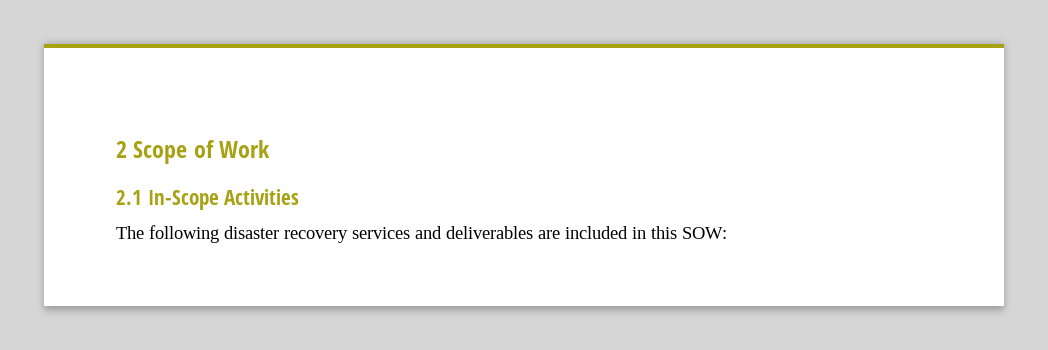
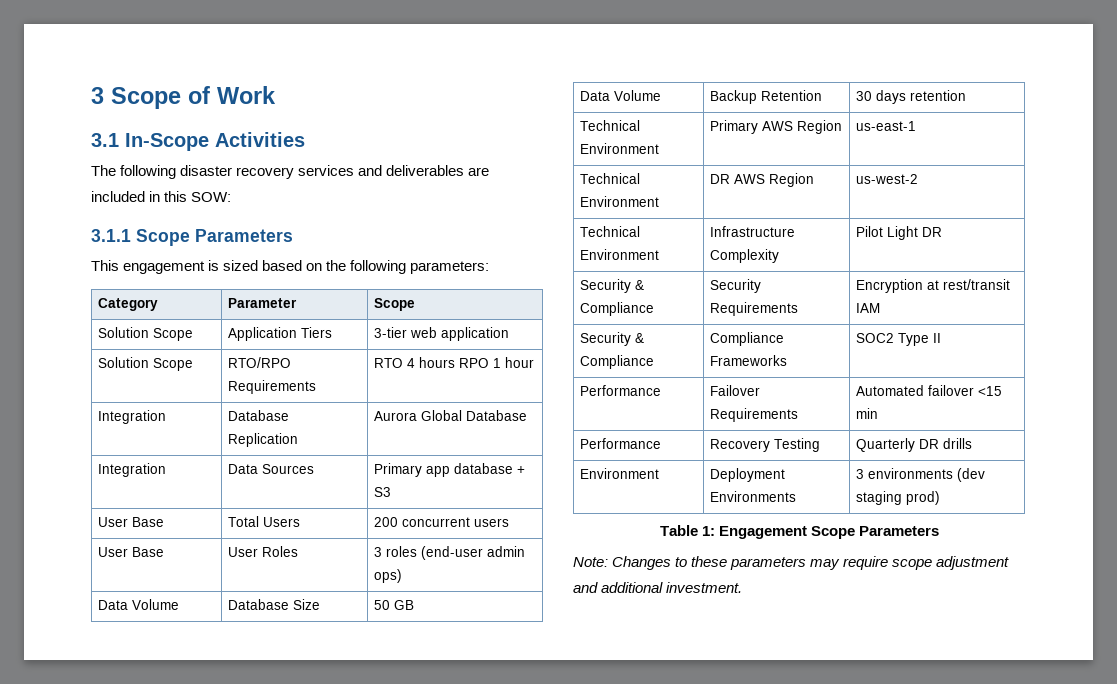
- 2 Scope of Work
+ 3 Scope of Work
- 2.1 In-Scope Activities
+ 3.1 In-Scope Activities
+ 3.1.1 Scope Parameters
+ This engagement is sized based on the following parameters:
+ Category | Parameter | Scope
+ Solution Scope | Application Tiers | 3-tier web application
+ Solution Scope | RTO/RPO Requirements | RTO 4 hours RPO 1 hour
+ Integration | Database Replication | Aurora Global Database
+ Integration | Data Sources | Primary app database + S3
+ User Base | Total Users | 200 concurrent users
+ User Base | User Roles | 3 roles (end-user admin ops)
+ Data Volume | Database Size | 50 GB
+ Data Volume | Backup Retention | 30 days retention
+ Technical Environment | Primary AWS Region | us-east-1
+ Technical Environment | DR AWS Region | us-west-2
+ Technical Environment | Infrastructure Complexity | Pilot Light DR
+ Security & Compliance | Security Requirements | Encryption at rest/transit IAM
+ Security & Compliance | Compliance Frameworks | SOC2 Type II
+ Performance | Failover Requirements | Automated failover <15 min
+ Performance | Recovery Testing | Quarterly DR drills
+ Environment | Deployment Environments | 3 environments (dev staging prod)
+ Table 1: Engagement Scope Parameters
+ Note: Changes to these parameters may require scope adjustment and additional investment.

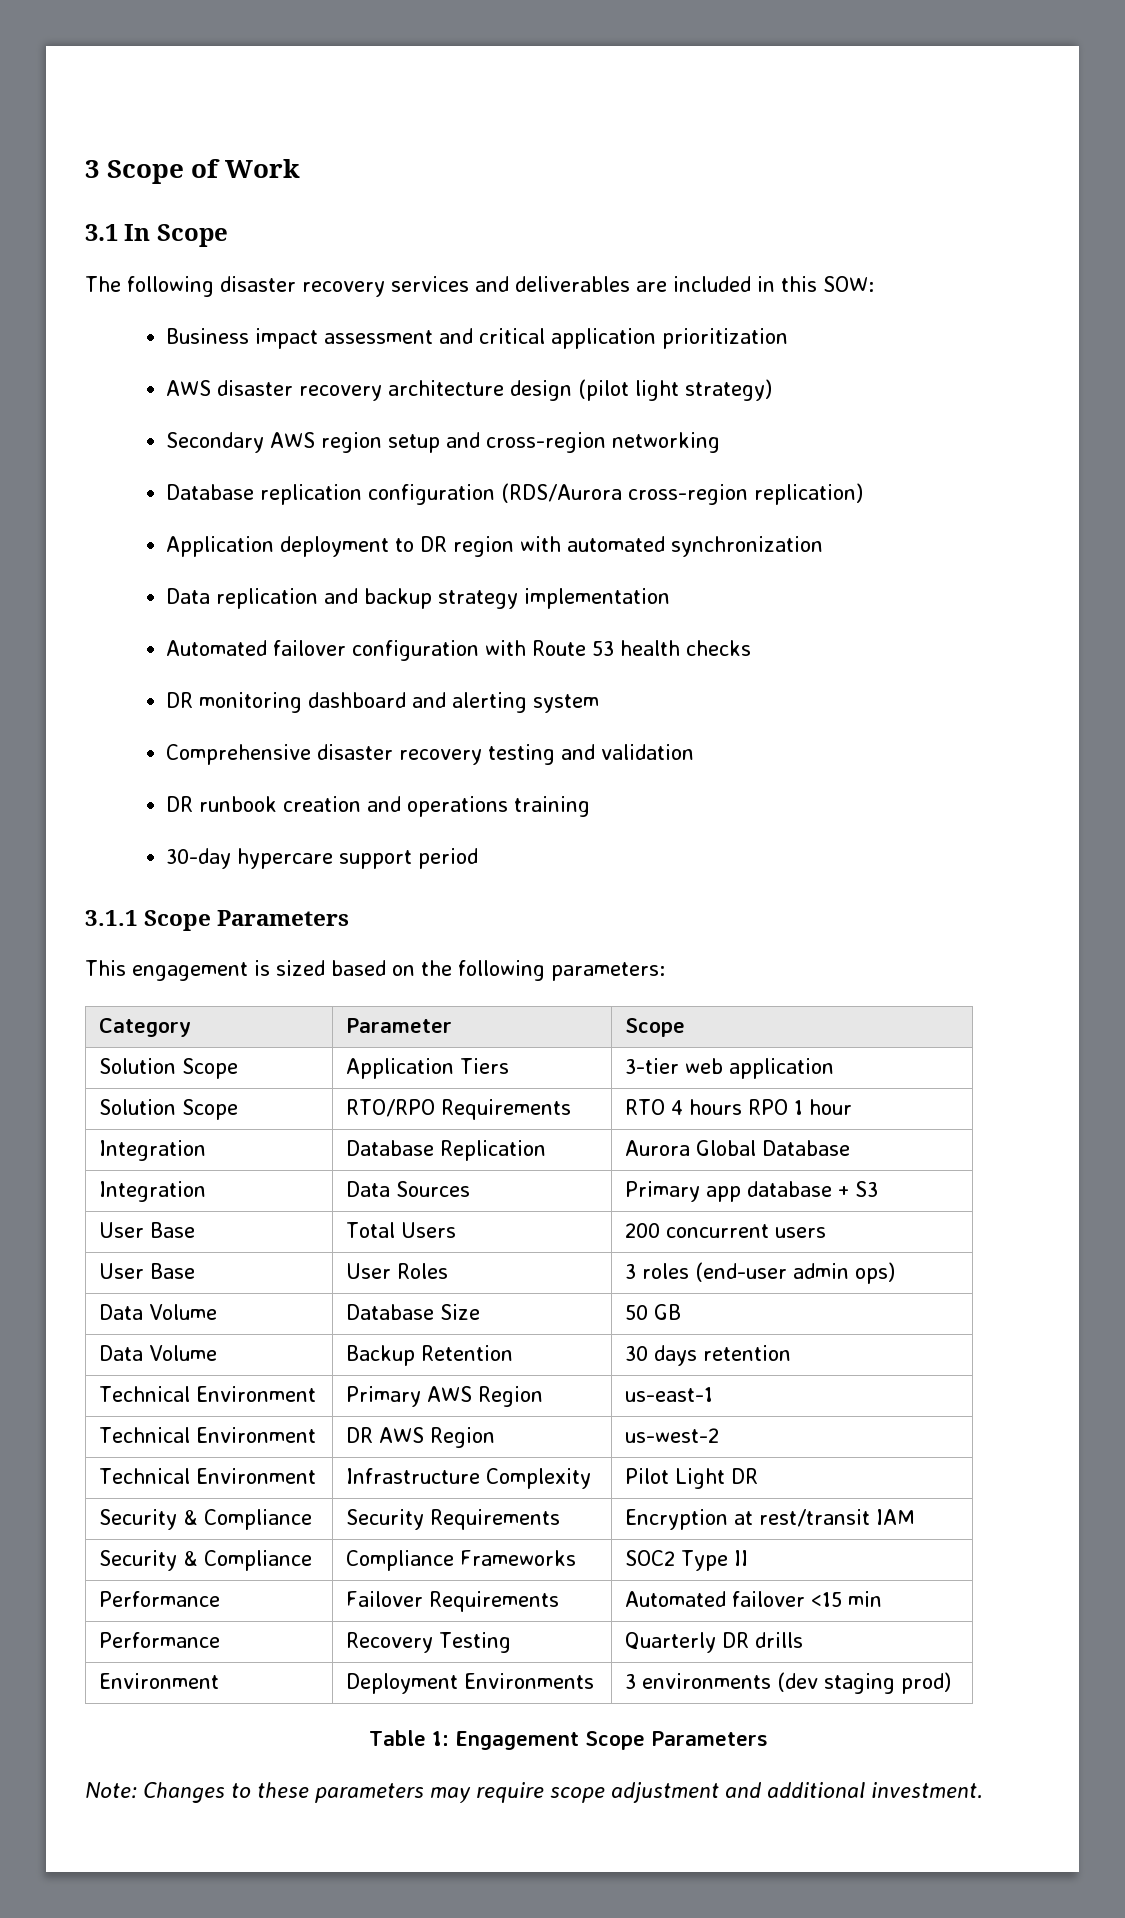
- 3.1 In-Scope Activities
+ 3.1 In Scope
+ Business impact assessment and critical application prioritization
+ AWS disaster recovery architecture design (pilot light strategy)
+ Secondary AWS region setup and cross-region networking
+ Database replication configuration (RDS/Aurora cross-region replication)
+ Application deployment to DR region with automated synchronization
+ Data replication and backup strategy implementation
+ Automated failover configuration with Route 53 health checks
+ DR monitoring dashboard and alerting system
+ Comprehensive disaster recovery testing and validation
+ DR runbook creation and operations training
+ 30-day hypercare support period

